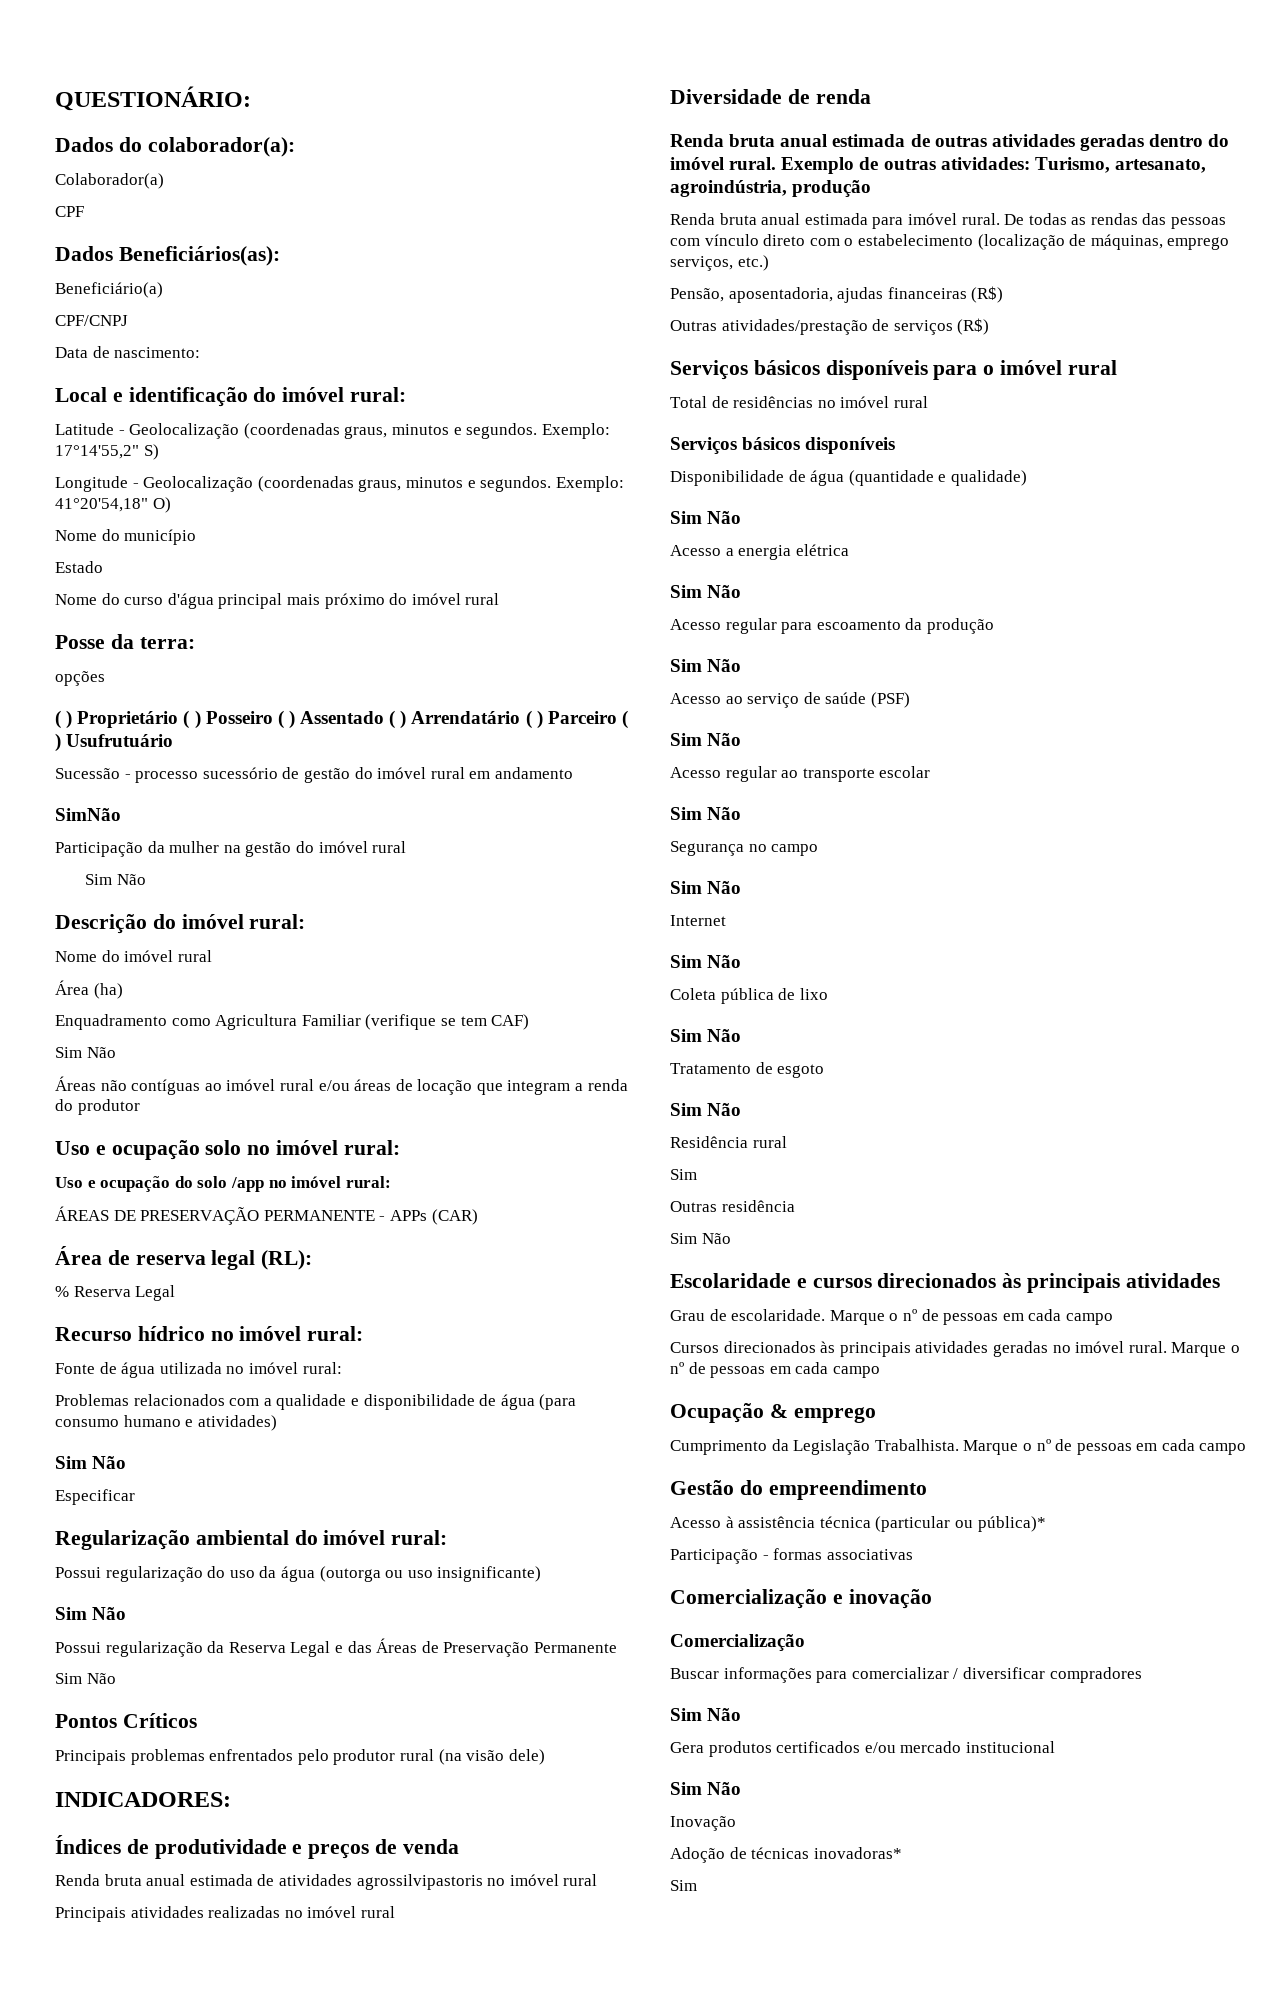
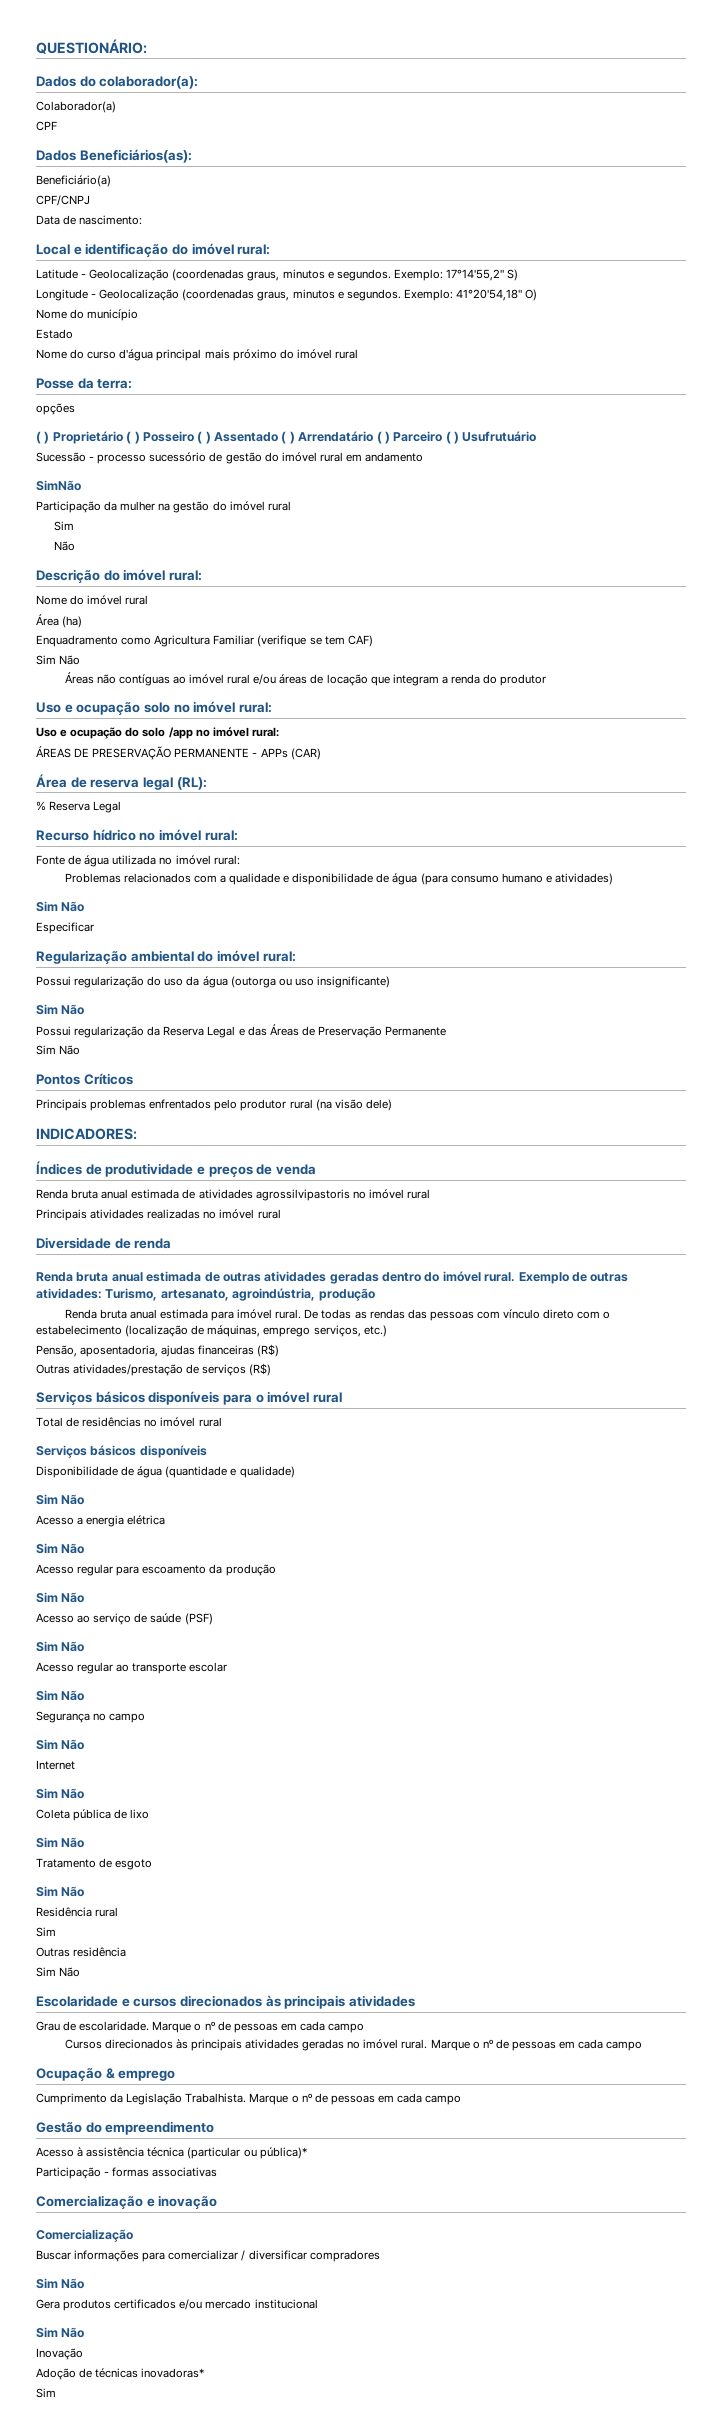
  Participação da mulher na gestão do imóvel rural
- Sim Não
+ Sim
+ Não

